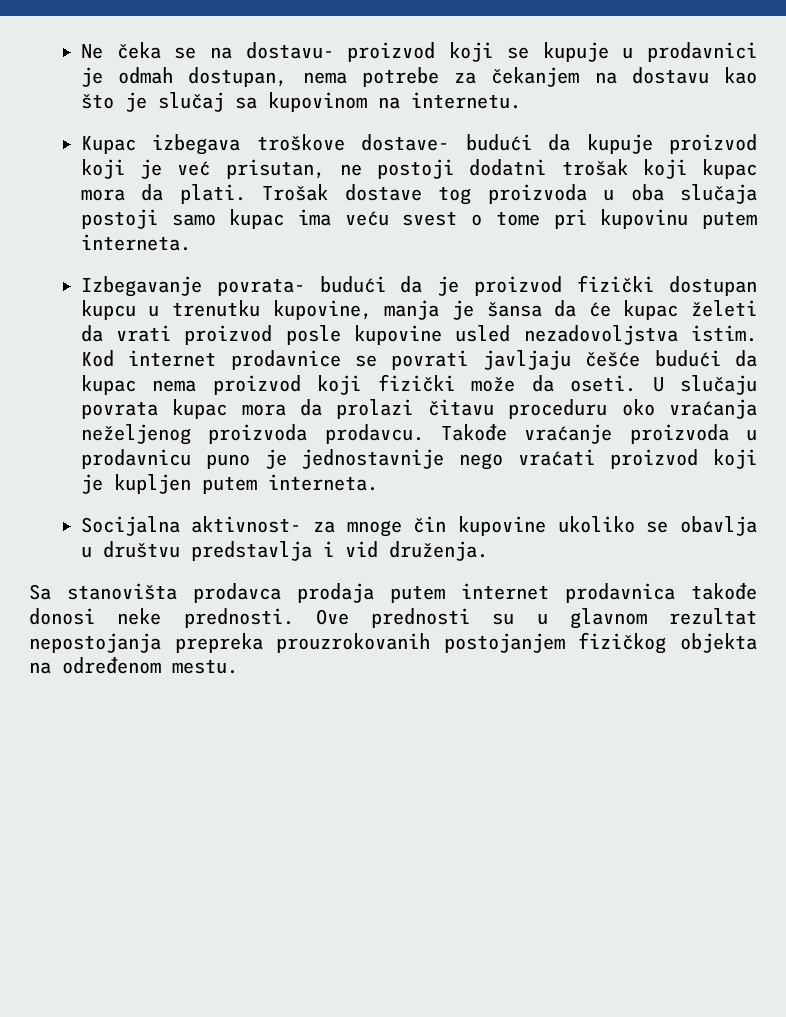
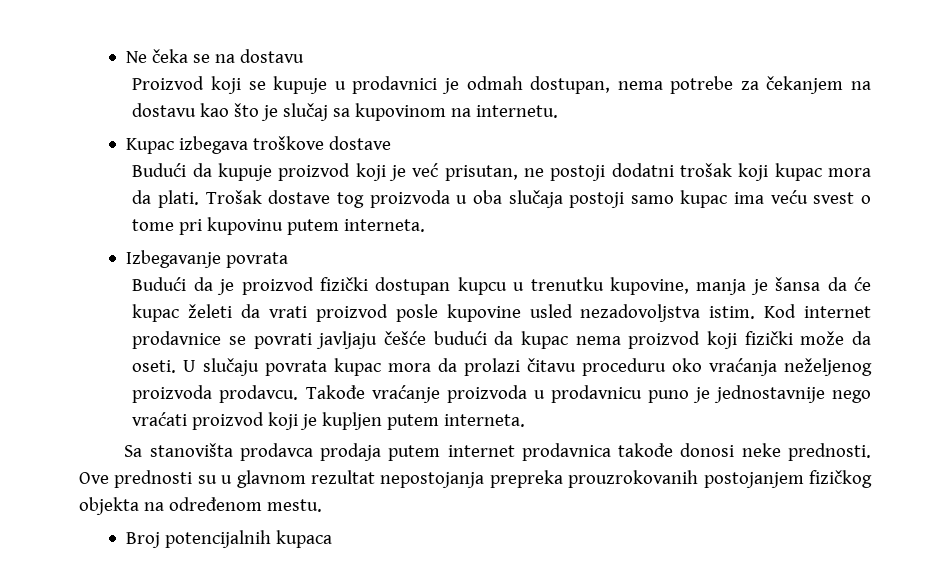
- Ne čeka se na dostavu- proizvod koji se kupuje u prodavnici je odmah dostupan, nema potrebe za čekanjem na dostavu kao što je slučaj sa kupovinom na internetu.
+ Ne čeka se na dostavu
+ Proizvod koji se kupuje u prodavnici je odmah dostupan, nema potrebe za čekanjem na dostavu kao što je slučaj sa kupovinom na internetu.
- Kupac izbegava troškove dostave- budući da kupuje proizvod koji je već prisutan, ne postoji dodatni trošak koji kupac mora da plati.
+ Kupac izbegava troškove dostave
+ Budući da kupuje proizvod koji je već prisutan, ne postoji dodatni trošak koji kupac mora da plati.
- Izbegavanje povrata- budući da je proizvod fizički dostupan kupcu u trenutku kupovine, manja je šansa da će kupac želeti da vrati proizvod posle kupovine usled nezadovoljstva istim.
+ Izbegavanje povrata
+ Budući da je proizvod fizički dostupan kupcu u trenutku kupovine, manja je šansa da će kupac želeti da vrati proizvod posle kupovine usled nezadovoljstva istim.
- Socijalna aktivnost- za mnoge čin kupovine ukoliko se obavlja u društvu predstavlja i vid druženja.
+ Broj potencijalnih kupaca

